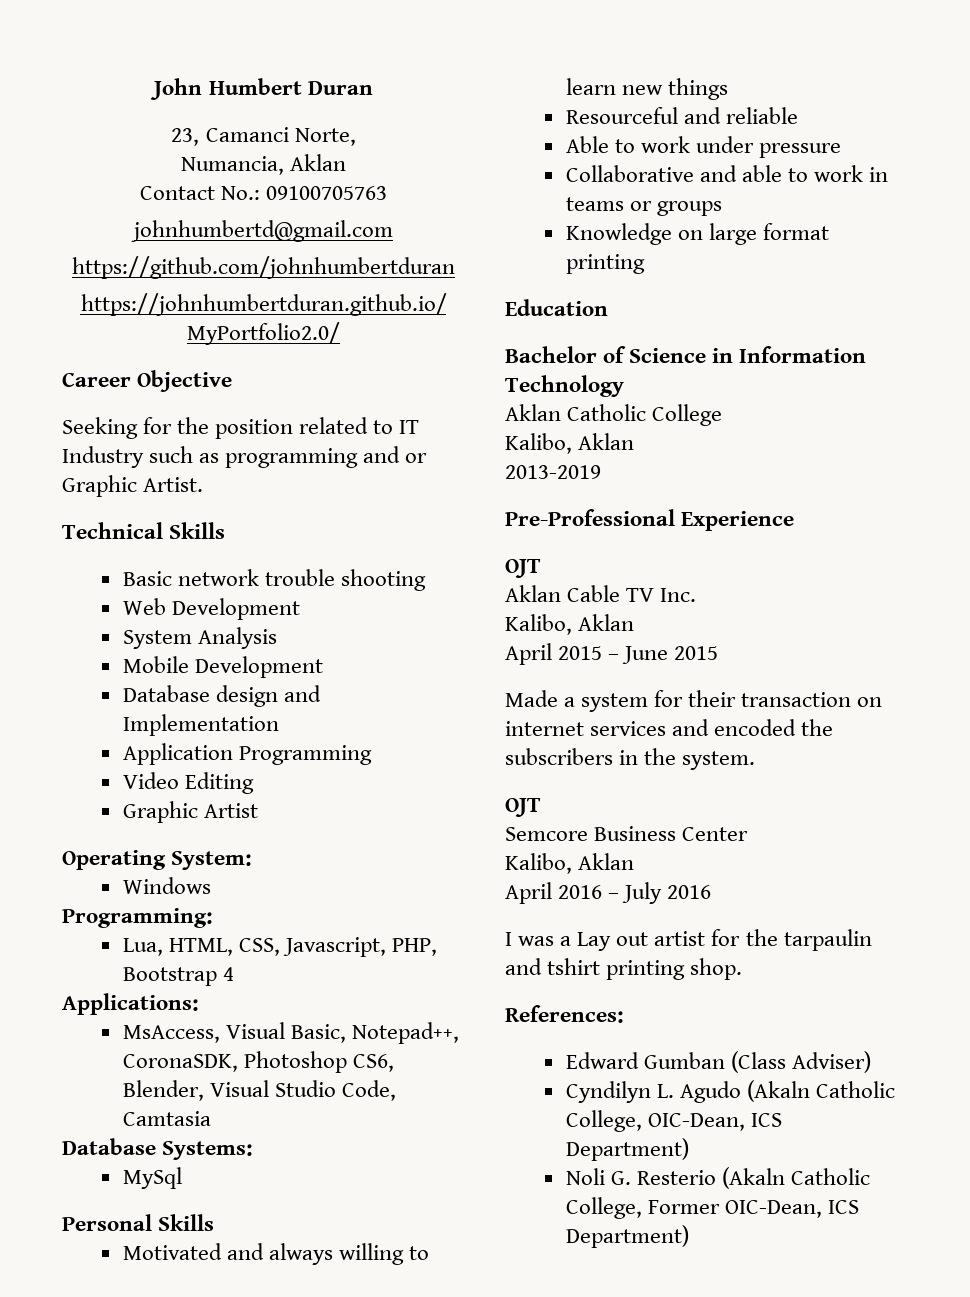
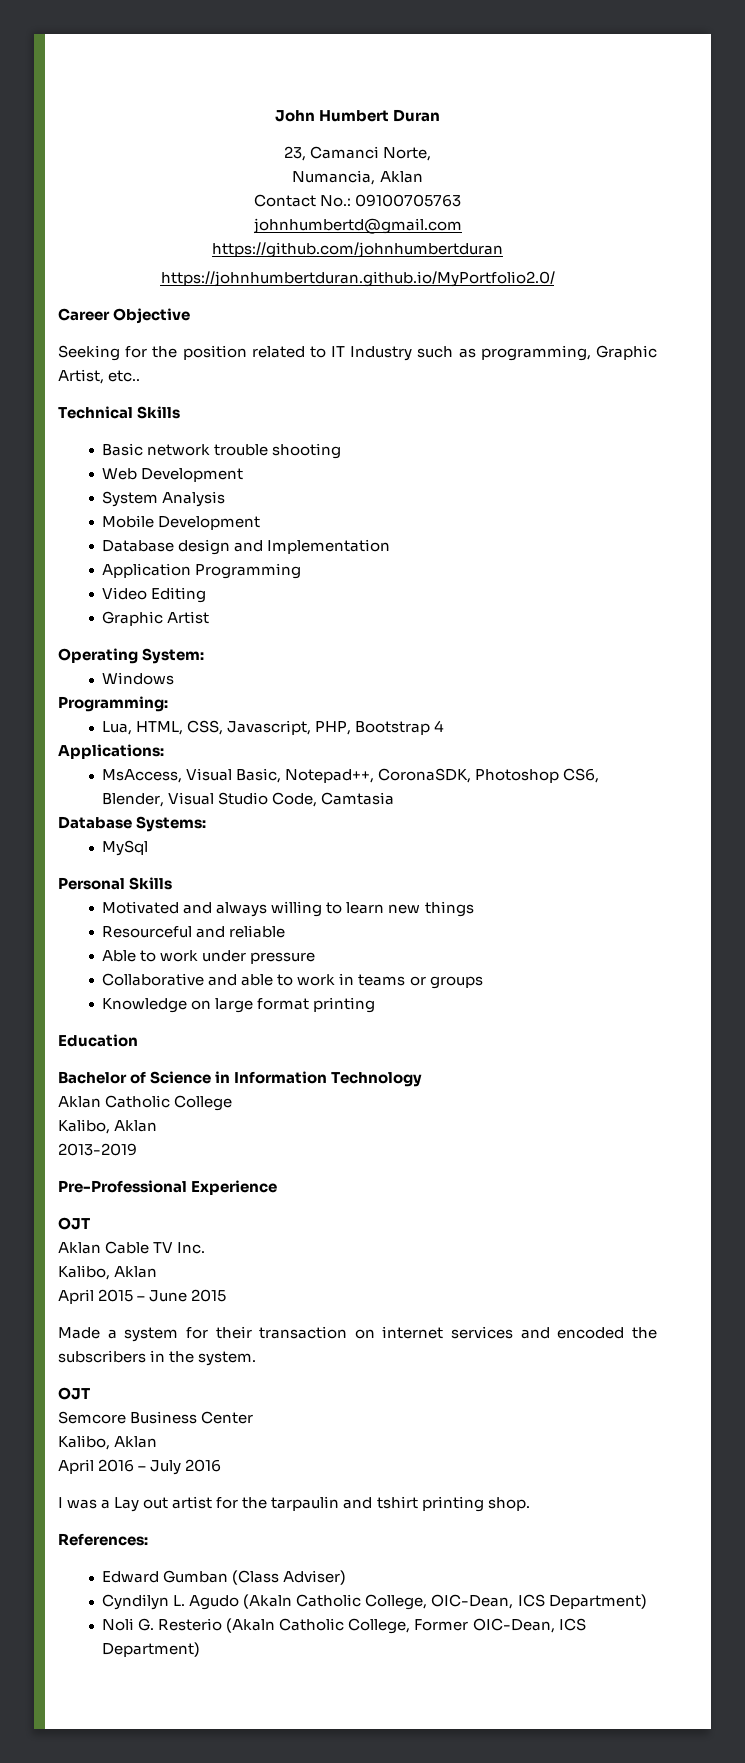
- Seeking for the position related to IT Industry such as programming and or Graphic Artist.
+ Seeking for the position related to IT Industry such as programming, Graphic Artist, etc..

